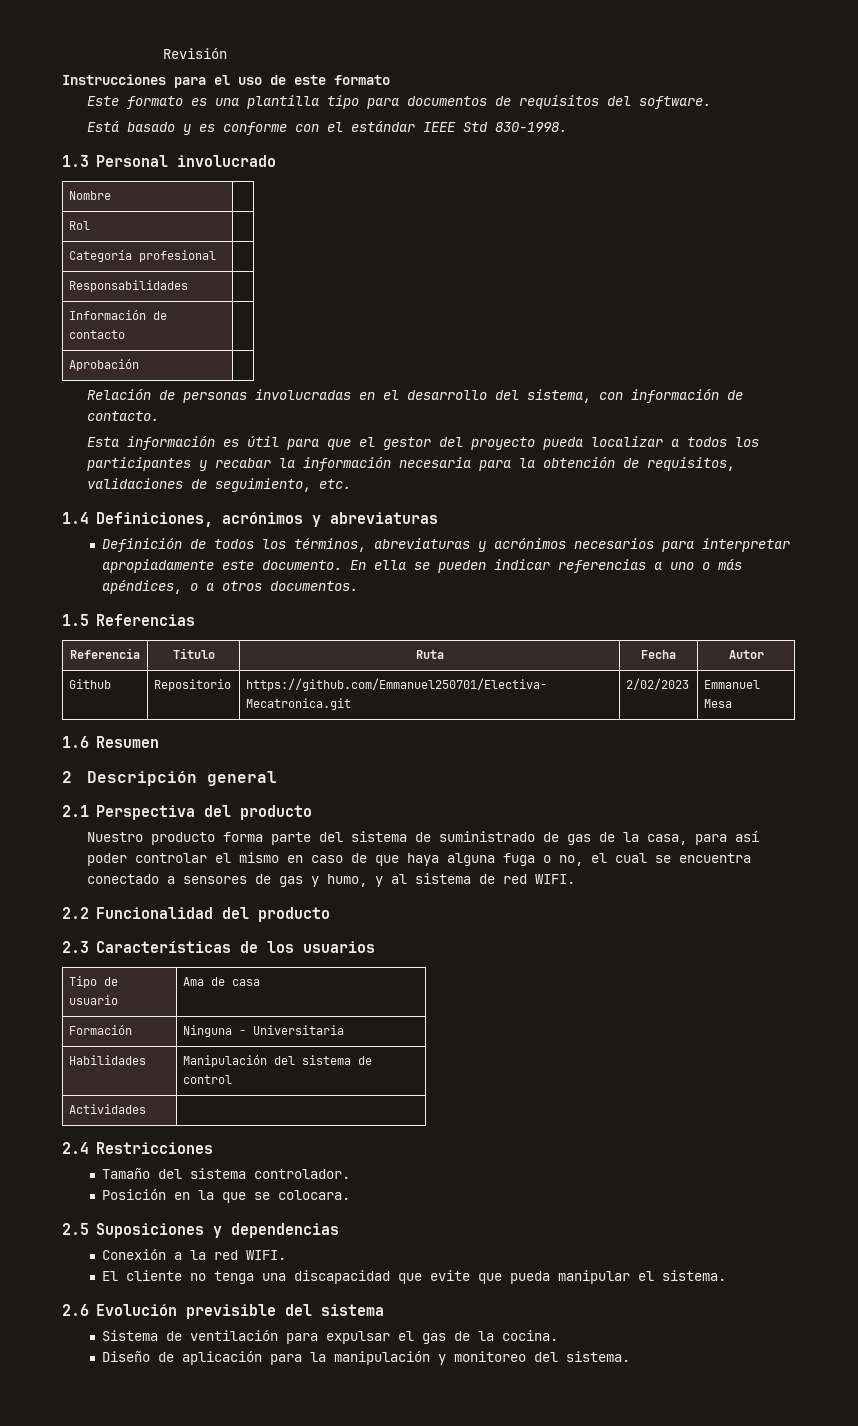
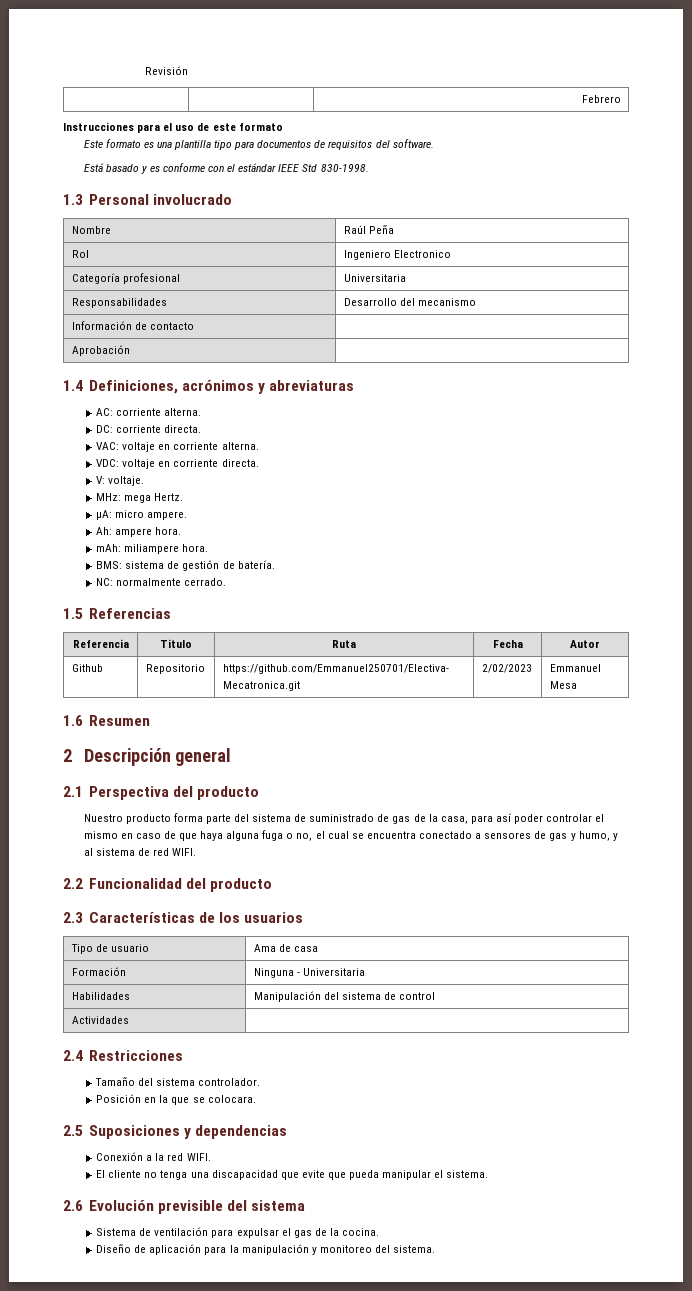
+ | | Febrero
- Nombre |
+ Nombre | Raúl Peña
- Rol |
+ Rol | Ingeniero Electronico
- Categoría profesional |
+ Categoría profesional | Universitaria
- Responsabilidades |
+ Responsabilidades | Desarrollo del mecanismo
- Relación de personas involucradas en el desarrollo del sistema, con información de contacto.
- Esta información es útil para que el gestor del proyecto pueda localizar a todos los participantes y recabar la información necesaria para la obtención de requisitos, validaciones de seguimiento, etc.
- Definición de todos los términos, abreviaturas y acrónimos necesarios para interpretar apropiadamente este documento. En ella se pueden indicar referencias a uno o más apéndices, o a otros documentos.
+ AC: corriente alterna.
+ DC: corriente directa.
+ VAC: voltaje en corriente alterna.
+ VDC: voltaje en corriente directa.
+ V: voltaje.
+ MHz: mega Hertz.
+ µA: micro ampere.
+ Ah: ampere hora.
+ mAh: miliampere hora.
+ BMS: sistema de gestión de batería.
+ NC: normalmente cerrado.

